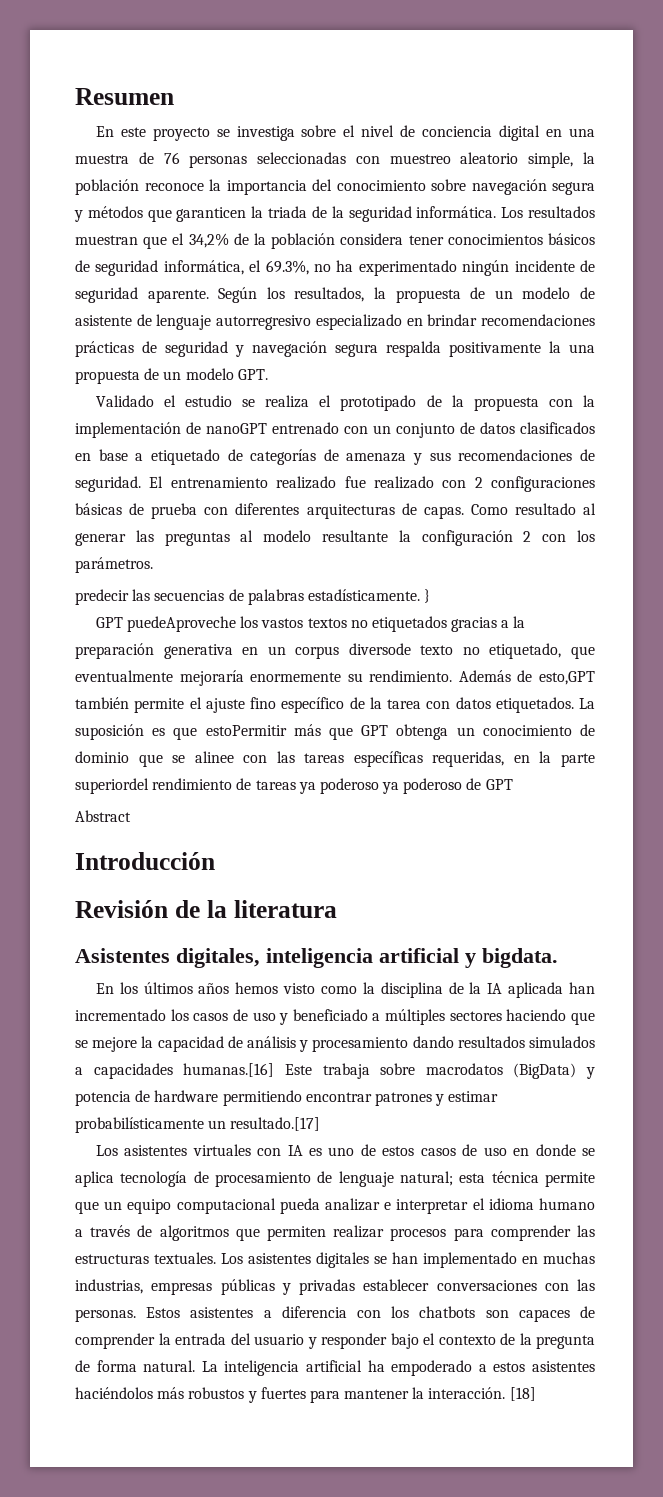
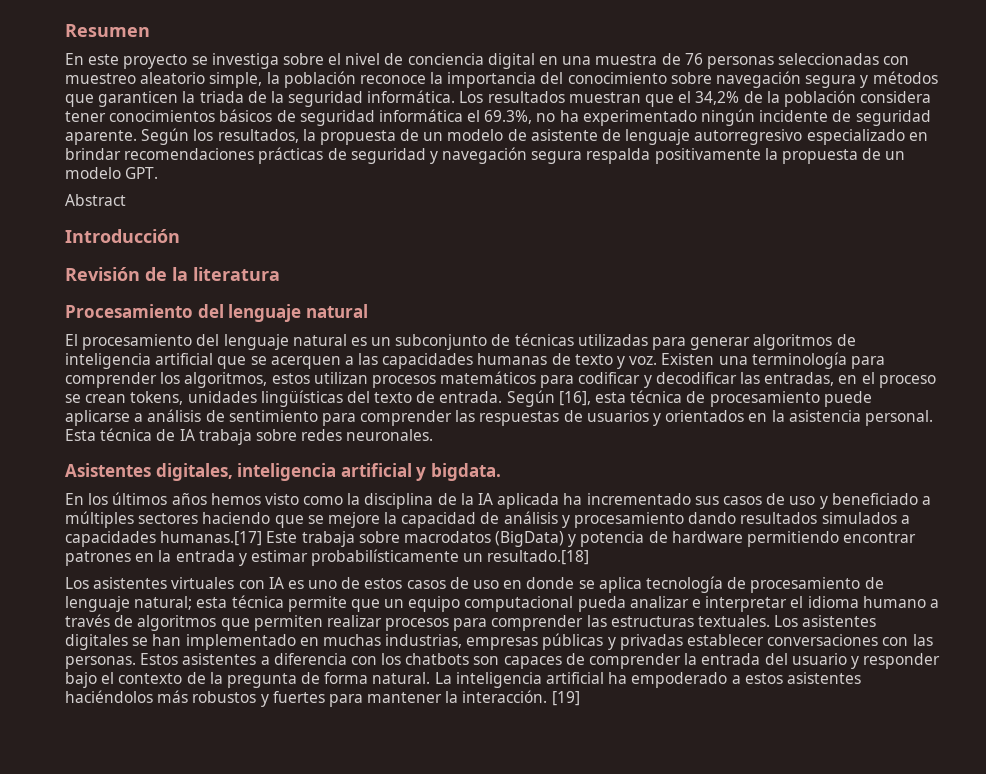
- Los resultados muestran que el 34,2% de la población considera tener conocimientos básicos de seguridad informática, el 69.3%, no ha experimentado ningún incidente de seguridad aparente.
+ Los resultados muestran que el 34,2% de la población considera tener conocimientos básicos de seguridad informática el 69.3%, no ha experimentado ningún incidente de seguridad aparente.
- Según los resultados, la propuesta de un modelo de asistente de lenguaje autorregresivo especializado en brindar recomendaciones prácticas de seguridad y navegación segura respalda positivamente la una propuesta de un modelo GPT.
+ Según los resultados, la propuesta de un modelo de asistente de lenguaje autorregresivo especializado en brindar recomendaciones prácticas de seguridad y navegación segura respalda positivamente la propuesta de un modelo GPT.
- Validado el estudio se realiza el prototipado de la propuesta con la implementación de nanoGPT entrenado con un conjunto de datos clasificados en base a etiquetado de categorías de amenaza y sus recomendaciones de seguridad. El entrenamiento realizado fue realizado con 2 configuraciones básicas de prueba con diferentes arquitecturas de capas. Como resultado al generar las preguntas al modelo resultante la configuración 2 con los parámetros.
- predecir las secuencias de palabras estadísticamente. }
- GPT puedeAproveche los vastos textos no etiquetados gracias a la preparación generativa en un corpus diversode texto no etiquetado, que eventualmente mejoraría enormemente su rendimiento. Además de esto,GPT también permite el ajuste fino específico de la tarea con datos etiquetados. La suposición es que estoPermitir más que GPT obtenga un conocimiento de dominio que se alinee con las tareas específicas requeridas, en la parte superiordel rendimiento de tareas ya poderoso ya poderoso de GPT
+ Procesamiento del lenguaje natural
+ El procesamiento del lenguaje natural es un subconjunto de técnicas utilizadas para generar algoritmos de inteligencia artificial que se acerquen a las capacidades humanas de texto y voz. Existen una terminología para comprender los algoritmos, estos utilizan procesos matemáticos para codificar y decodificar las entradas, en el proceso se crean tokens, unidades lingüísticas del texto de entrada. Según [16], esta técnica de procesamiento puede aplicarse a análisis de sentimiento para comprender las respuestas de usuarios y orientados en la asistencia personal. Esta técnica de IA trabaja sobre redes neuronales.
- En los últimos años hemos visto como la disciplina de la IA aplicada han incrementado los casos de uso y beneficiado a múltiples sectores haciendo que se mejore la capacidad de análisis y procesamiento dando resultados simulados a capacidades humanas.[16] Este trabaja sobre macrodatos (BigData) y potencia de hardware permitiendo encontrar patrones y estimar probabilísticamente un resultado.[17]
+ En los últimos años hemos visto como la disciplina de la IA aplicada ha incrementado sus casos de uso y beneficiado a múltiples sectores haciendo que se mejore la capacidad de análisis y procesamiento dando resultados simulados a capacidades humanas.[17] Este trabaja sobre macrodatos (BigData) y potencia de hardware permitiendo encontrar patrones en la entrada y estimar probabilísticamente un resultado.[18]
- [18]
+ [19]

